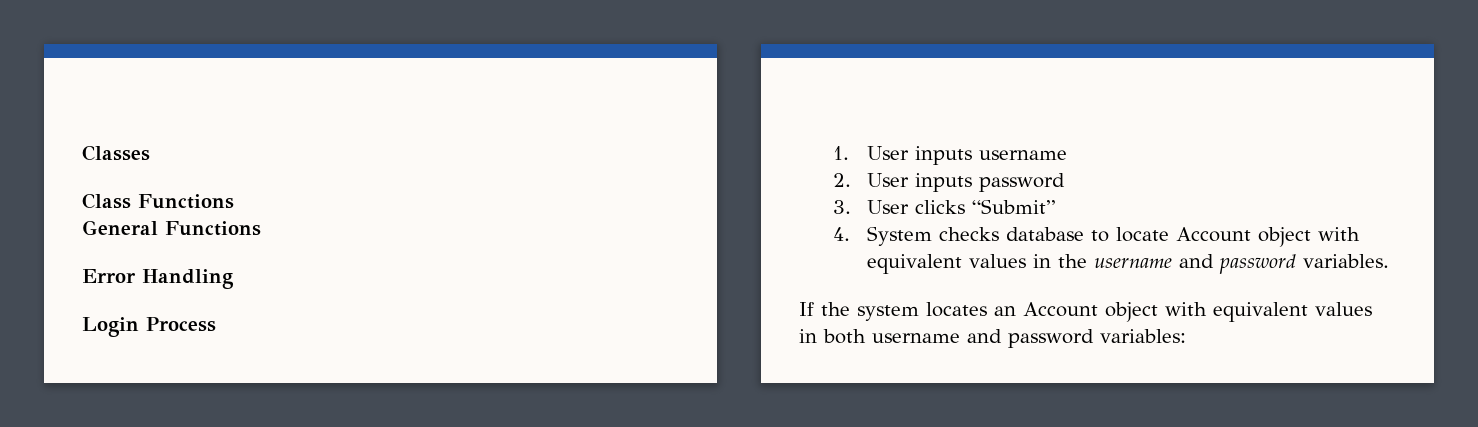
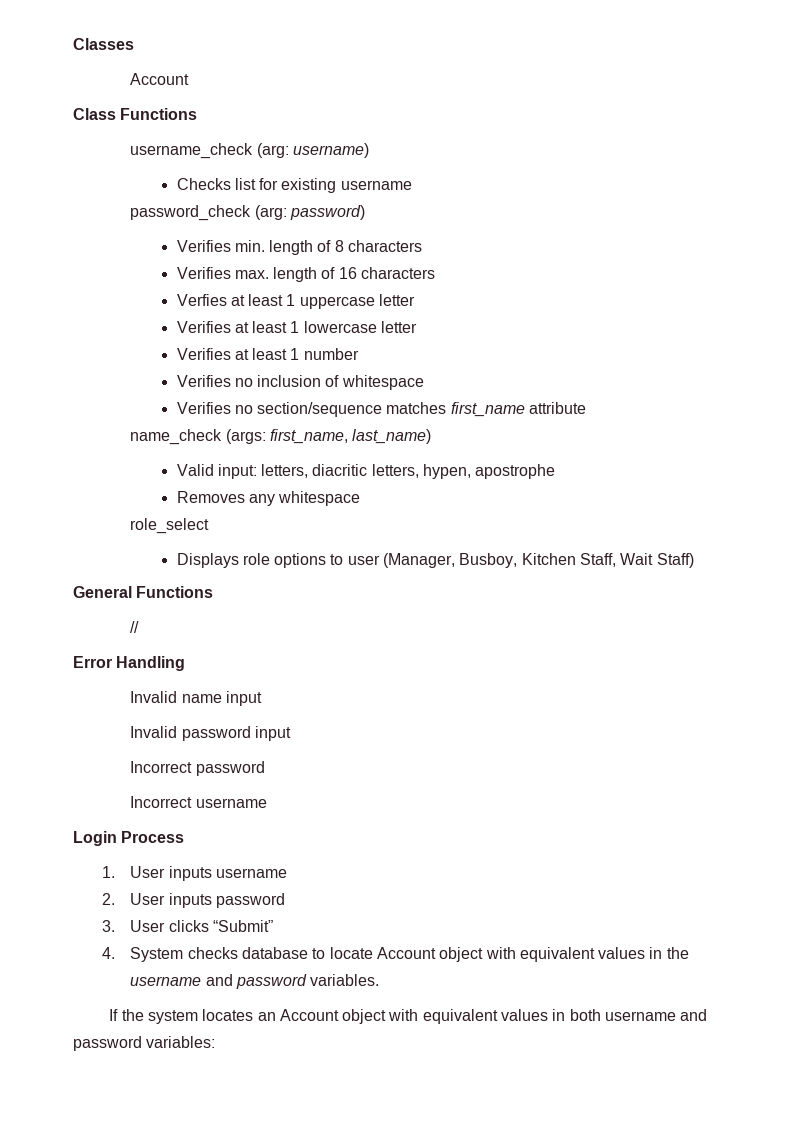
  Classes
+ Account
+ username_check (arg: username)
+ Checks list for existing username
+ password_check (arg: password)
+ Verifies min. length of 8 characters
+ Verifies max. length of 16 characters
+ Verfies at least 1 uppercase letter
+ Verifies at least 1 lowercase letter
+ Verifies at least 1 number
+ Verifies no inclusion of whitespace
+ Verifies no section/sequence matches first_name attribute
+ name_check (args: first_name, last_name)
+ Valid input: letters, diacritic letters, hypen, apostrophe
+ Removes any whitespace
+ role_select
+ Displays role options to user (Manager, Busboy, Kitchen Staff, Wait Staff)
  General Functions
+ //
+ Invalid name input
+ Invalid password input
+ Incorrect password
+ Incorrect username

